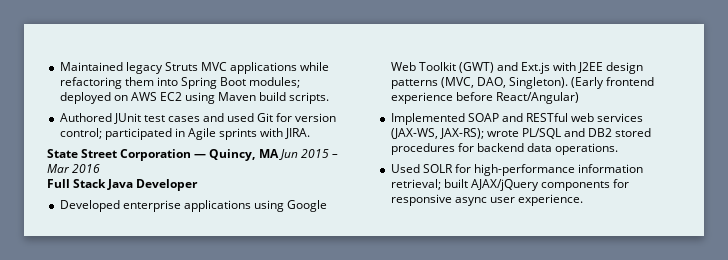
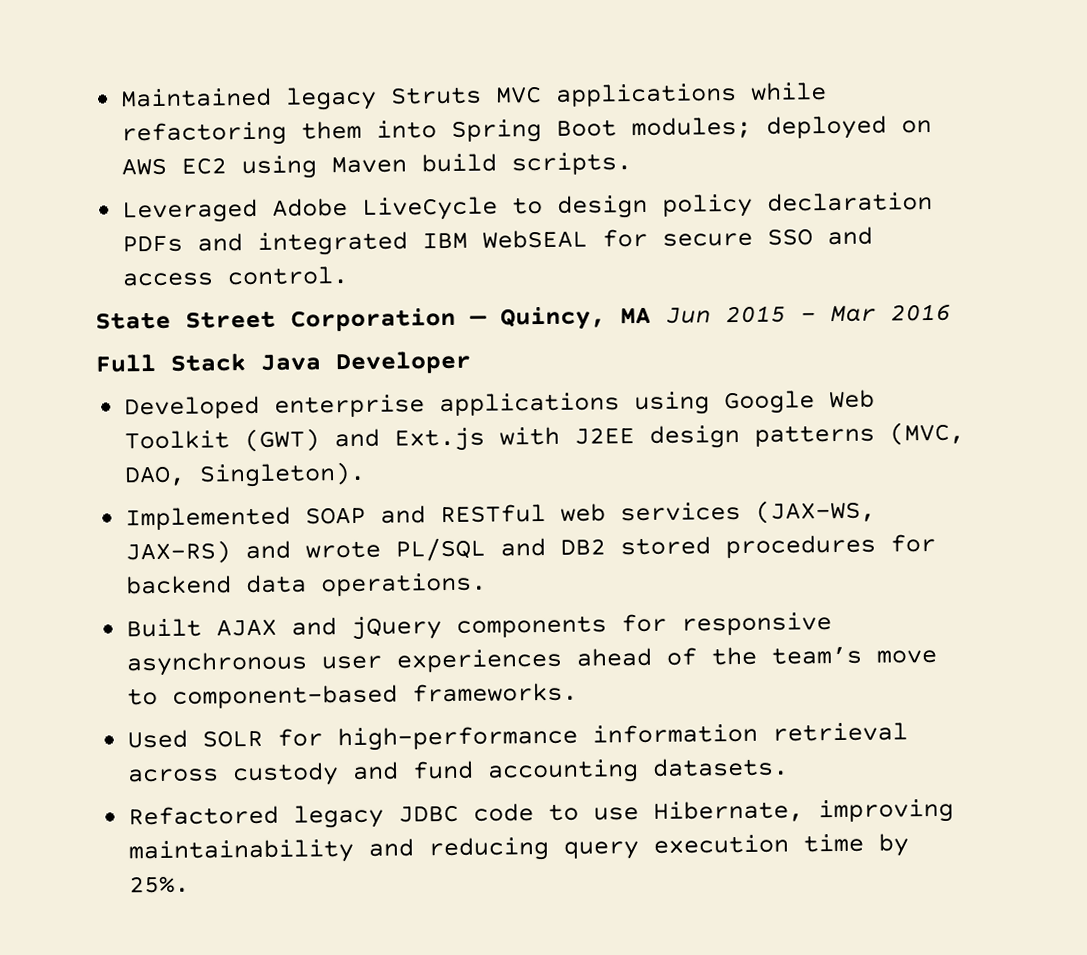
- Authored JUnit test cases and used Git for version control; participated in Agile sprints with JIRA.
+ Leveraged Adobe LiveCycle to design policy declaration PDFs and integrated IBM WebSEAL for secure SSO and access control.
- (Early frontend experience before React/Angular)
- Implemented SOAP and RESTful web services (JAX-WS, JAX-RS); wrote PL/SQL and DB2 stored procedures for backend data operations.
+ Implemented SOAP and RESTful web services (JAX-WS, JAX-RS) and wrote PL/SQL and DB2 stored procedures for backend data operations.
+ Built AJAX and jQuery components for responsive asynchronous user experiences ahead of the team’s move to component-based frameworks.
- Used SOLR for high-performance information retrieval; built AJAX/jQuery components for responsive async user experience.
+ Used SOLR for high-performance information retrieval across custody and fund accounting datasets.
+ Refactored legacy JDBC code to use Hibernate, improving maintainability and reducing query execution time by 25%.

